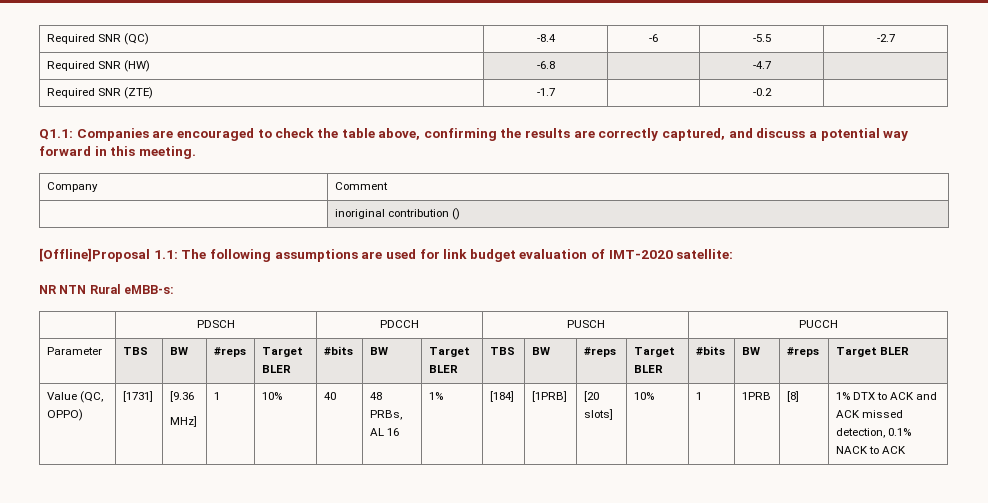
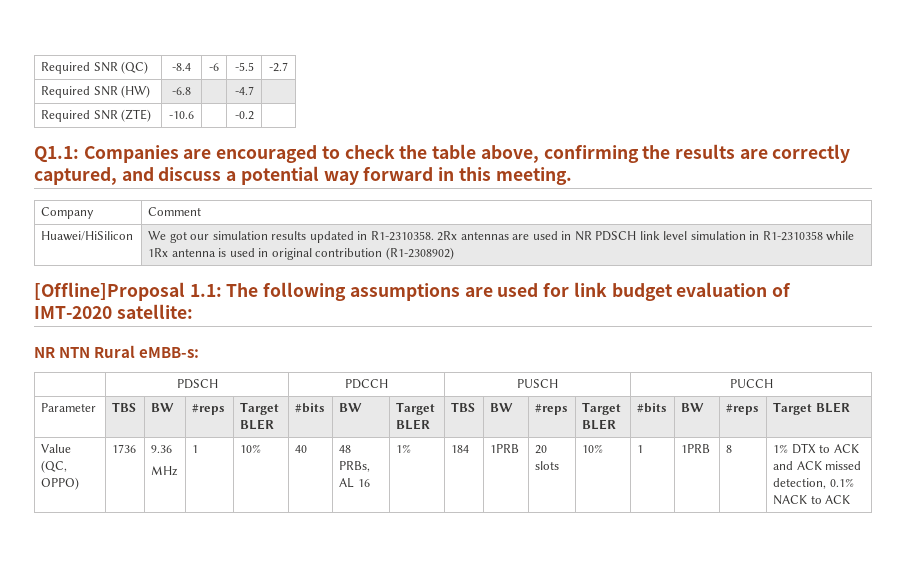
- Required SNR (ZTE) | -1.7 | | -0.2 |
+ Required SNR (ZTE) | -10.6 | | -0.2 |
- | inoriginal contribution ()
+ Huawei/HiSilicon | We got our simulation results updated in R1-2310358. 2Rx antennas are used in NR PDSCH link level simulation in R1-2310358 while 1Rx antenna is used in original contribution (R1-2308902)
- Value (QC, OPPO) | [1731] | [9.36
- MHz] | 1 | 10% | 40 | 48 PRBs, AL 16 | 1% | [184] | [1PRB] | [20 slots] | 10% | 1 | 1PRB | [8] | 1% DTX to ACK and ACK missed detection, 0.1% NACK to ACK
+ Value (QC, OPPO) | 1736 | 9.36
+ MHz | 1 | 10% | 40 | 48 PRBs, AL 16 | 1% | 184 | 1PRB | 20 slots | 10% | 1 | 1PRB | 8 | 1% DTX to ACK and ACK missed detection, 0.1% NACK to ACK

